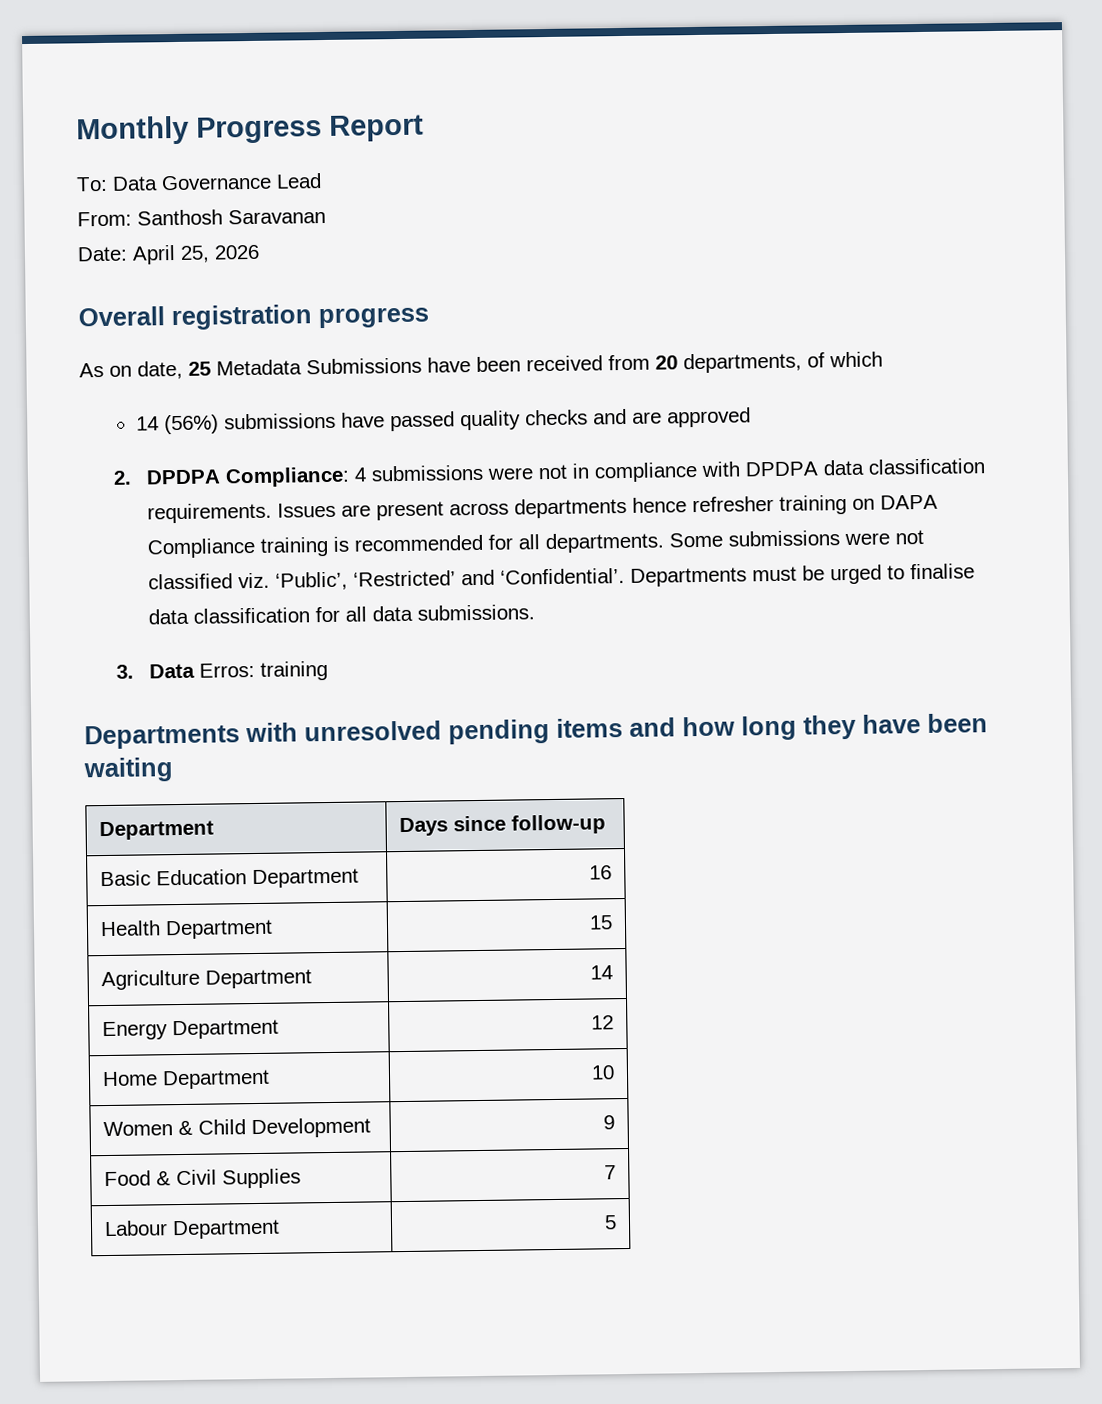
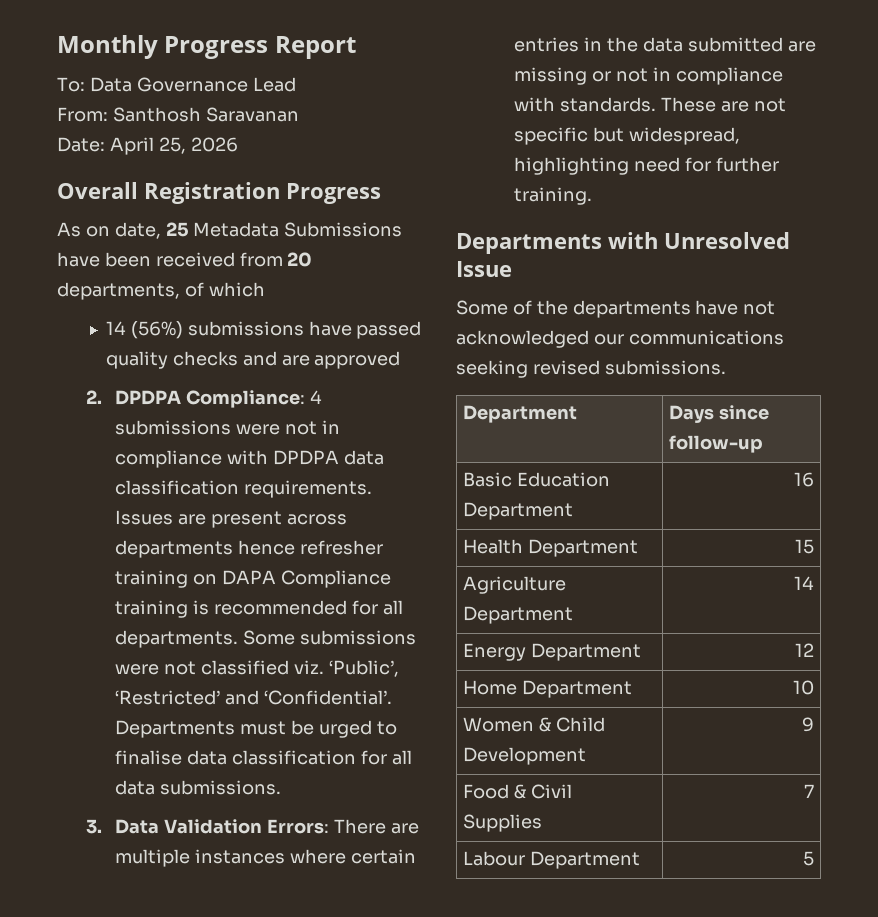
- Overall registration progress
+ Overall Registration Progress
- 3. Data Erros: training
- Departments with unresolved pending items and how long they have been waiting
+ 3. Data Validation Errors: There are multiple instances where certain entries in the data submitted are missing or not in compliance with standards. These are not specific but widespread, highlighting need for further training.
+ Departments with Unresolved Issue
+ Some of the departments have not acknowledged our communications seeking revised submissions.

